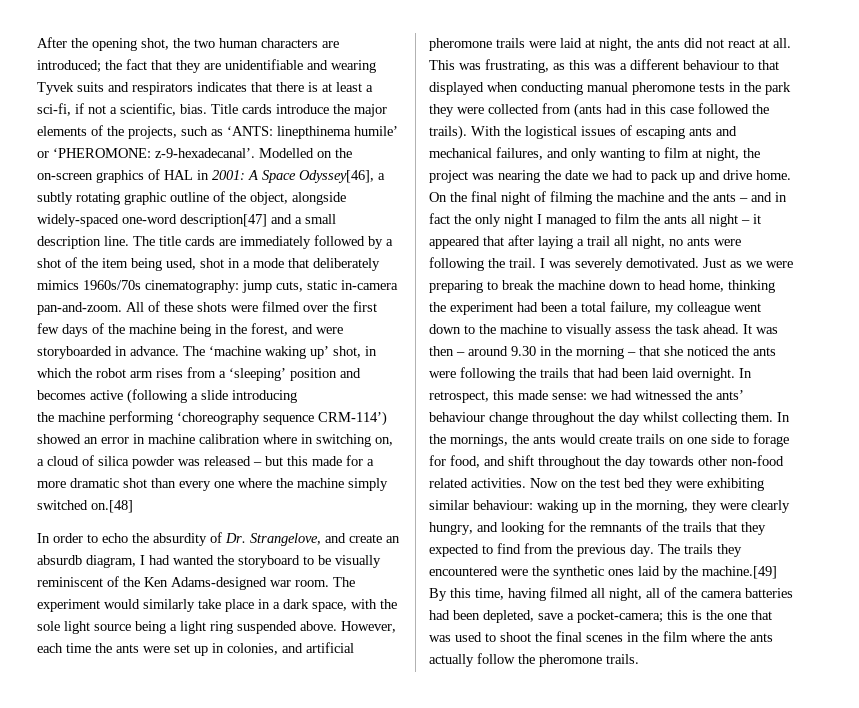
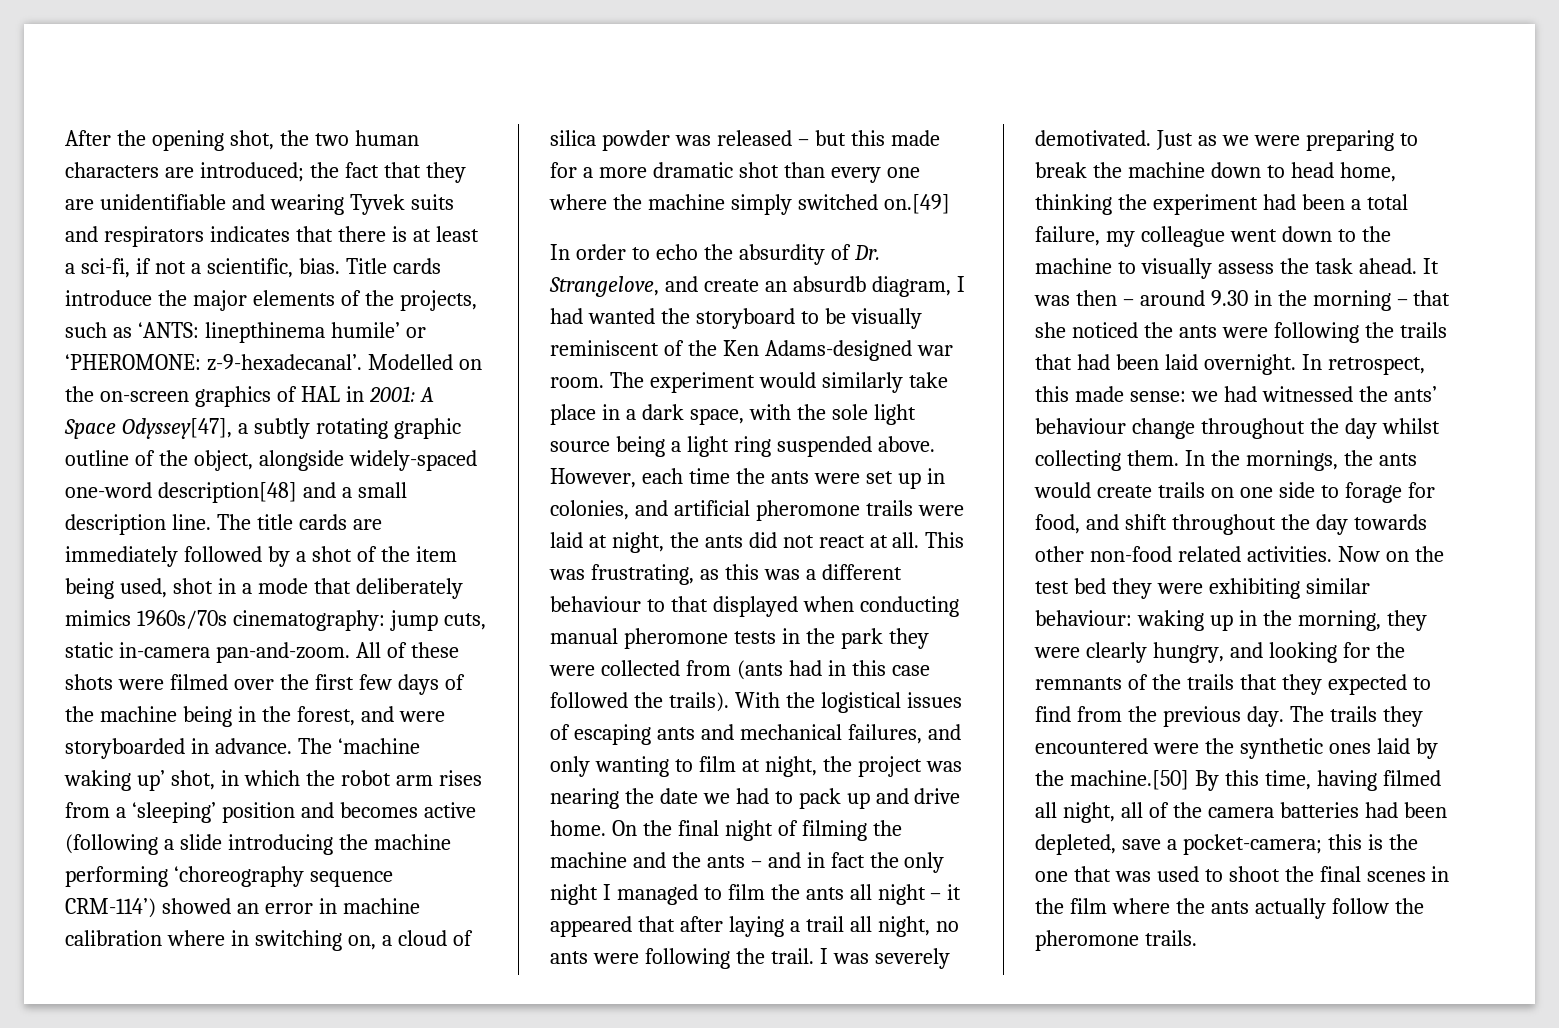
- Modelled on the on-screen graphics of HAL in 2001: A Space Odyssey[46], a subtly rotating graphic outline of the object, alongside widely-spaced one-word description[47] and a small description line.
+ Modelled on the on-screen graphics of HAL in 2001: A Space Odyssey[47], a subtly rotating graphic outline of the object, alongside widely-spaced one-word description[48] and a small description line.
- The ‘machine waking up’ shot, in which the robot arm rises from a ‘sleeping’ position and becomes active (following a slide introducing
- the machine performing ‘choreography sequence CRM-114’) showed an error in machine calibration where in switching on, a cloud of silica powder was released – but this made for a more dramatic shot than every one where the machine simply switched on.[48]
+ The ‘machine waking up’ shot, in which the robot arm rises from a ‘sleeping’ position and becomes active (following a slide introducing the machine performing ‘choreography sequence CRM-114’) showed an error in machine calibration where in switching on, a cloud of silica powder was released – but this made for a more dramatic shot than every one where the machine simply switched on.[49]
- The trails they encountered were the synthetic ones laid by the machine.[49] By this time, having filmed all night, all of the camera batteries had been depleted, save a pocket-camera; this is the one that was used to shoot the final scenes in the film where the ants actually follow the pheromone trails.
+ The trails they encountered were the synthetic ones laid by the machine.[50] By this time, having filmed all night, all of the camera batteries had been depleted, save a pocket-camera; this is the one that was used to shoot the final scenes in the film where the ants actually follow the pheromone trails.

